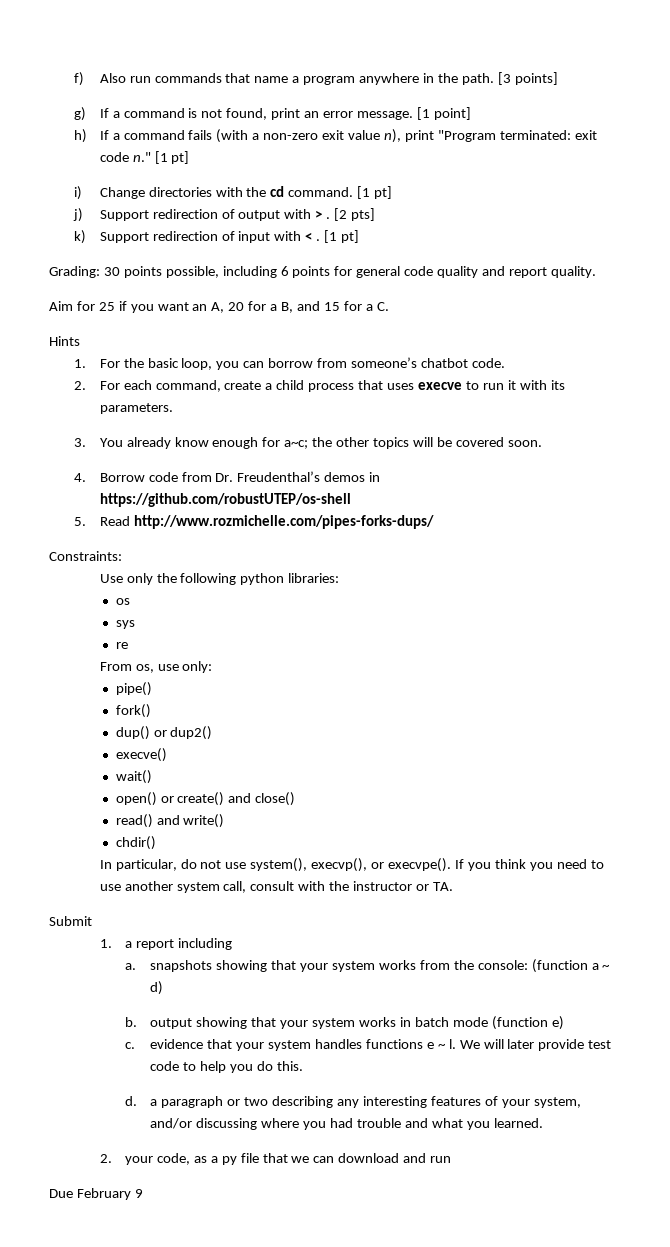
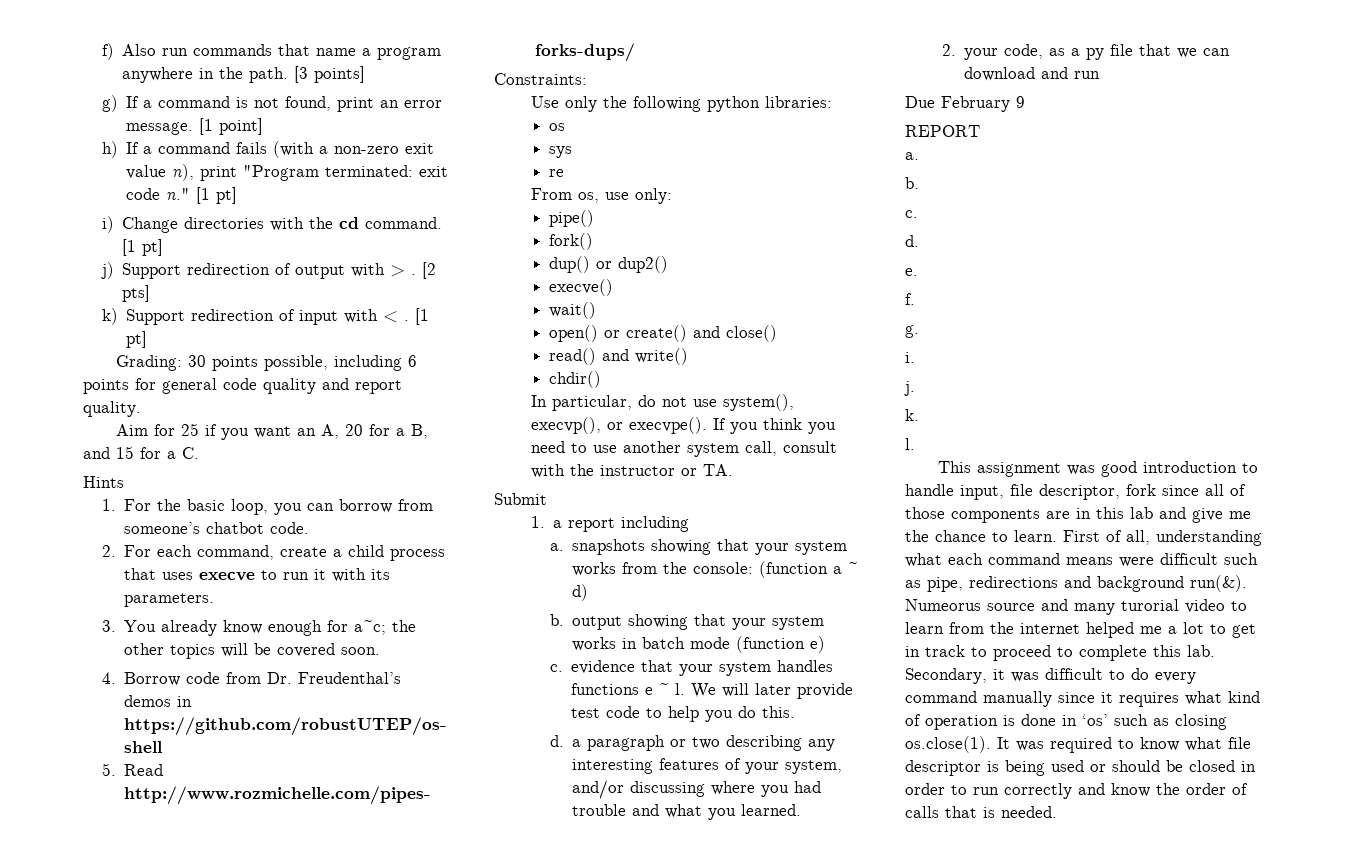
+ REPORT
+ a.
+ b.
+ c.
+ d.
+ e.
+ f.
+ g.
+ i.
+ j.
+ k.
+ l.
+ This assignment was good introduction to handle input, file descriptor, fork since all of those components are in this lab and give me the chance to learn. First of all, understanding what each command means were difficult such as pipe, redirections and background run(&). Numeorus source and many turorial video to learn from the internet helped me a lot to get in track to proceed to complete this lab. Secondary, it was difficult to do every command manually since it requires what kind of operation is done in ‘os’ such as closing os.close(1). It was required to know what file descriptor is being used or should be closed in order to run correctly and know the order of calls that is needed.

